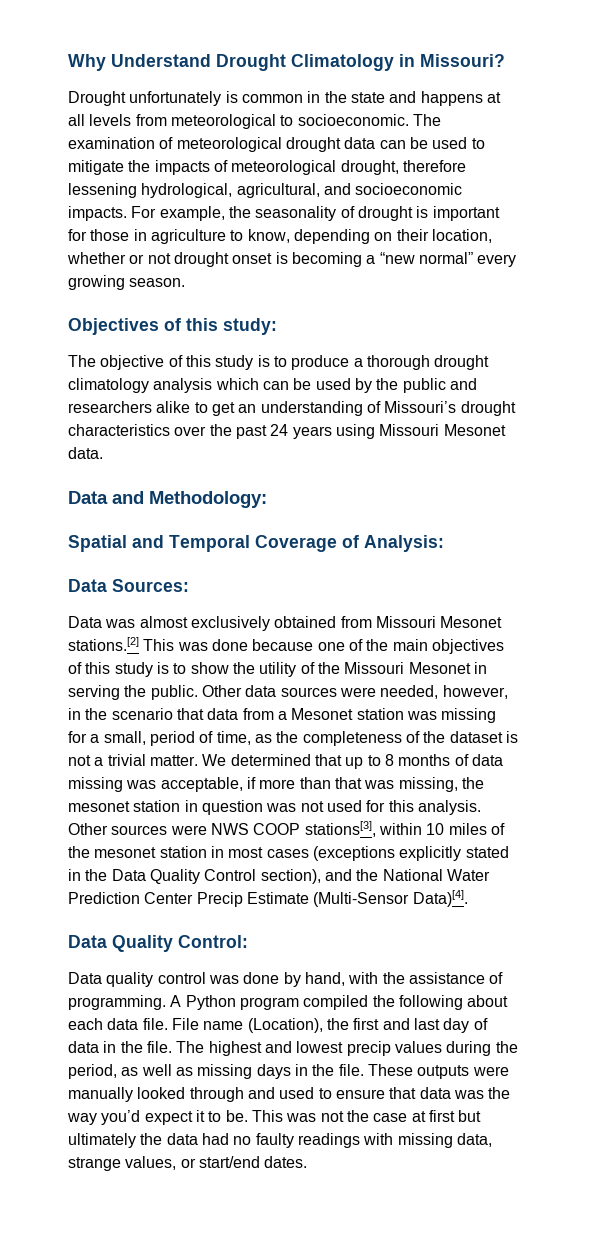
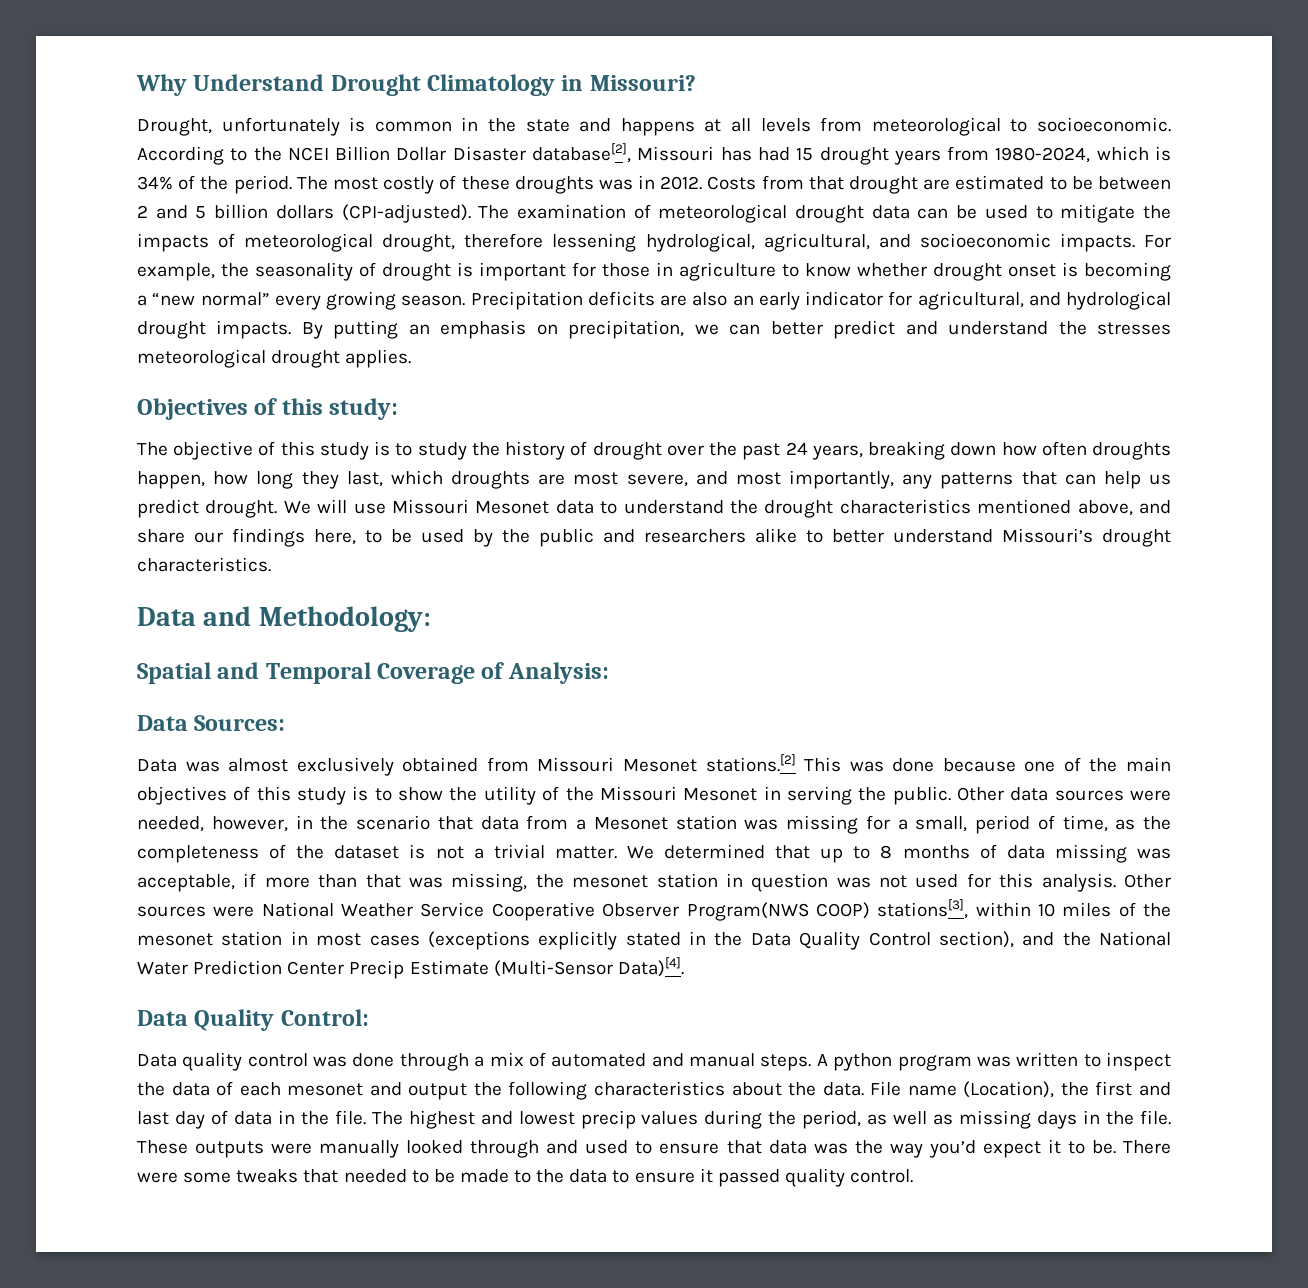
- Drought unfortunately is common in the state and happens at all levels from meteorological to socioeconomic.
+ Drought, unfortunately is common in the state and happens at all levels from meteorological to socioeconomic.
+ According to the NCEI Billion Dollar Disaster database[2], Missouri has had 15 drought years from 1980-2024, which is 34% of the period. The most costly of these droughts was in 2012. Costs from that drought are estimated to be between 2 and 5 billion dollars (CPI-adjusted).
- For example, the seasonality of drought is important for those in agriculture to know, depending on their location, whether or not drought onset is becoming a “new normal” every growing season.
+ For example, the seasonality of drought is important for those in agriculture to know whether drought onset is becoming a “new normal” every growing season. Precipitation deficits are also an early indicator for agricultural, and hydrological drought impacts. By putting an emphasis on precipitation, we can better predict and understand the stresses meteorological drought applies.
- The objective of this study is to produce a thorough drought climatology analysis which can be used by the public and researchers alike to get an understanding of Missouri’s drought characteristics over the past 24 years using Missouri Mesonet data.
+ The objective of this study is to study the history of drought over the past 24 years, breaking down how often droughts happen, how long they last, which droughts are most severe, and most importantly, any patterns that can help us predict drought. We will use Missouri Mesonet data to understand the drought characteristics mentioned above, and share our findings here, to be used by the public and researchers alike to better understand Missouri’s drought characteristics.
- Other sources were NWS COOP stations[3], within 10 miles of the mesonet station in most cases (exceptions explicitly stated in the Data Quality Control section), and the National Water Prediction Center Precip Estimate (Multi-Sensor Data)[4].
+ Other sources were National Weather Service Cooperative Observer Program(NWS COOP) stations[3], within 10 miles of the mesonet station in most cases (exceptions explicitly stated in the Data Quality Control section), and the National Water Prediction Center Precip Estimate (Multi-Sensor Data)[4].
- Data quality control was done by hand, with the assistance of programming. A Python program compiled the following about each data file.
+ Data quality control was done through a mix of automated and manual steps. A python program was written to inspect the data of each mesonet and output the following characteristics about the data.
- This was not the case at first but ultimately the data had no faulty readings with missing data, strange values, or start/end dates.
+ There were some tweaks that needed to be made to the data to ensure it passed quality control.

